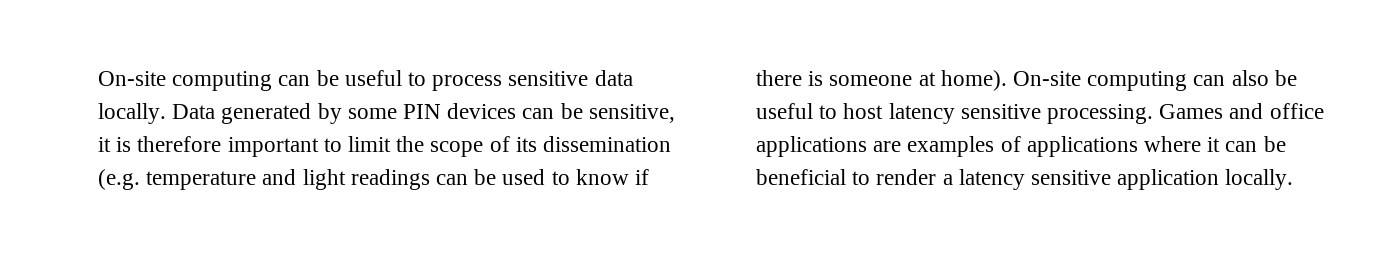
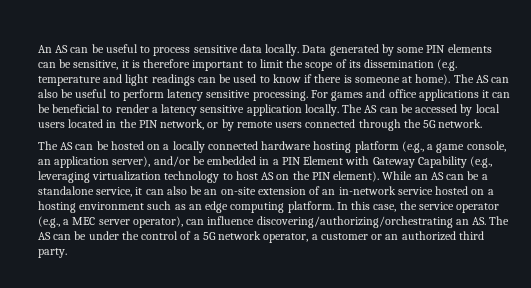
- On-site computing can be useful to process sensitive data locally.
+ An AS can be useful to process sensitive data locally.
- Data generated by some PIN devices can be sensitive, it is therefore important to limit the scope of its dissemination (e.g. temperature and light readings can be used to know if there is someone at home).
+ Data generated by some PIN elements can be sensitive, it is therefore important to limit the scope of its dissemination (e.g. temperature and light readings can be used to know if there is someone at home).
- On-site computing can also be useful to host latency sensitive processing.
+ The AS can also be useful to perform latency sensitive processing.
- Games and office applications are examples of applications where it can be beneficial to render a latency sensitive application locally.
+ For games and office applications it can be beneficial to render a latency sensitive application locally.
+ The AS can be accessed by local users located in the PIN network, or by remote users connected through the 5G network.
+ The AS can be hosted on a locally connected hardware hosting platform (e.g., a game console, an application server), and/or be embedded in a PIN Element with Gateway Capability (e.g., leveraging virtualization technology to host AS on the PIN element). While an AS can be a standalone service, it can also be an on-site extension of an in-network service hosted on a hosting environment such as an edge computing platform. In this case, the service operator (e.g., a MEC server operator), can influence discovering/authorizing/orchestrating an AS. The AS can be under the control of a 5G network operator, a customer or an authorized third party.

